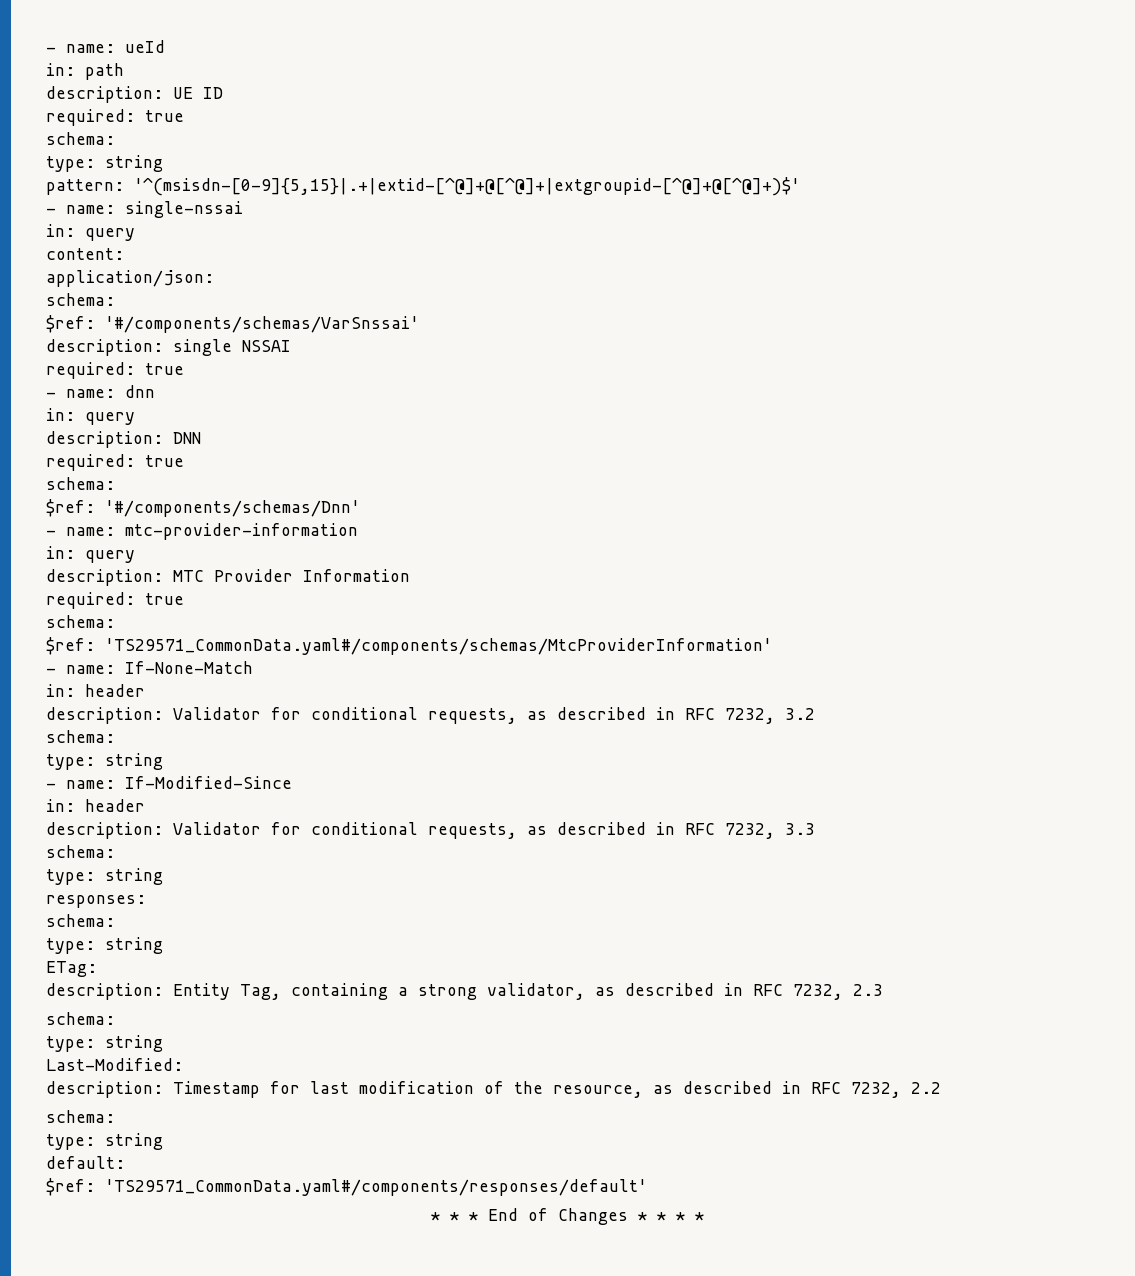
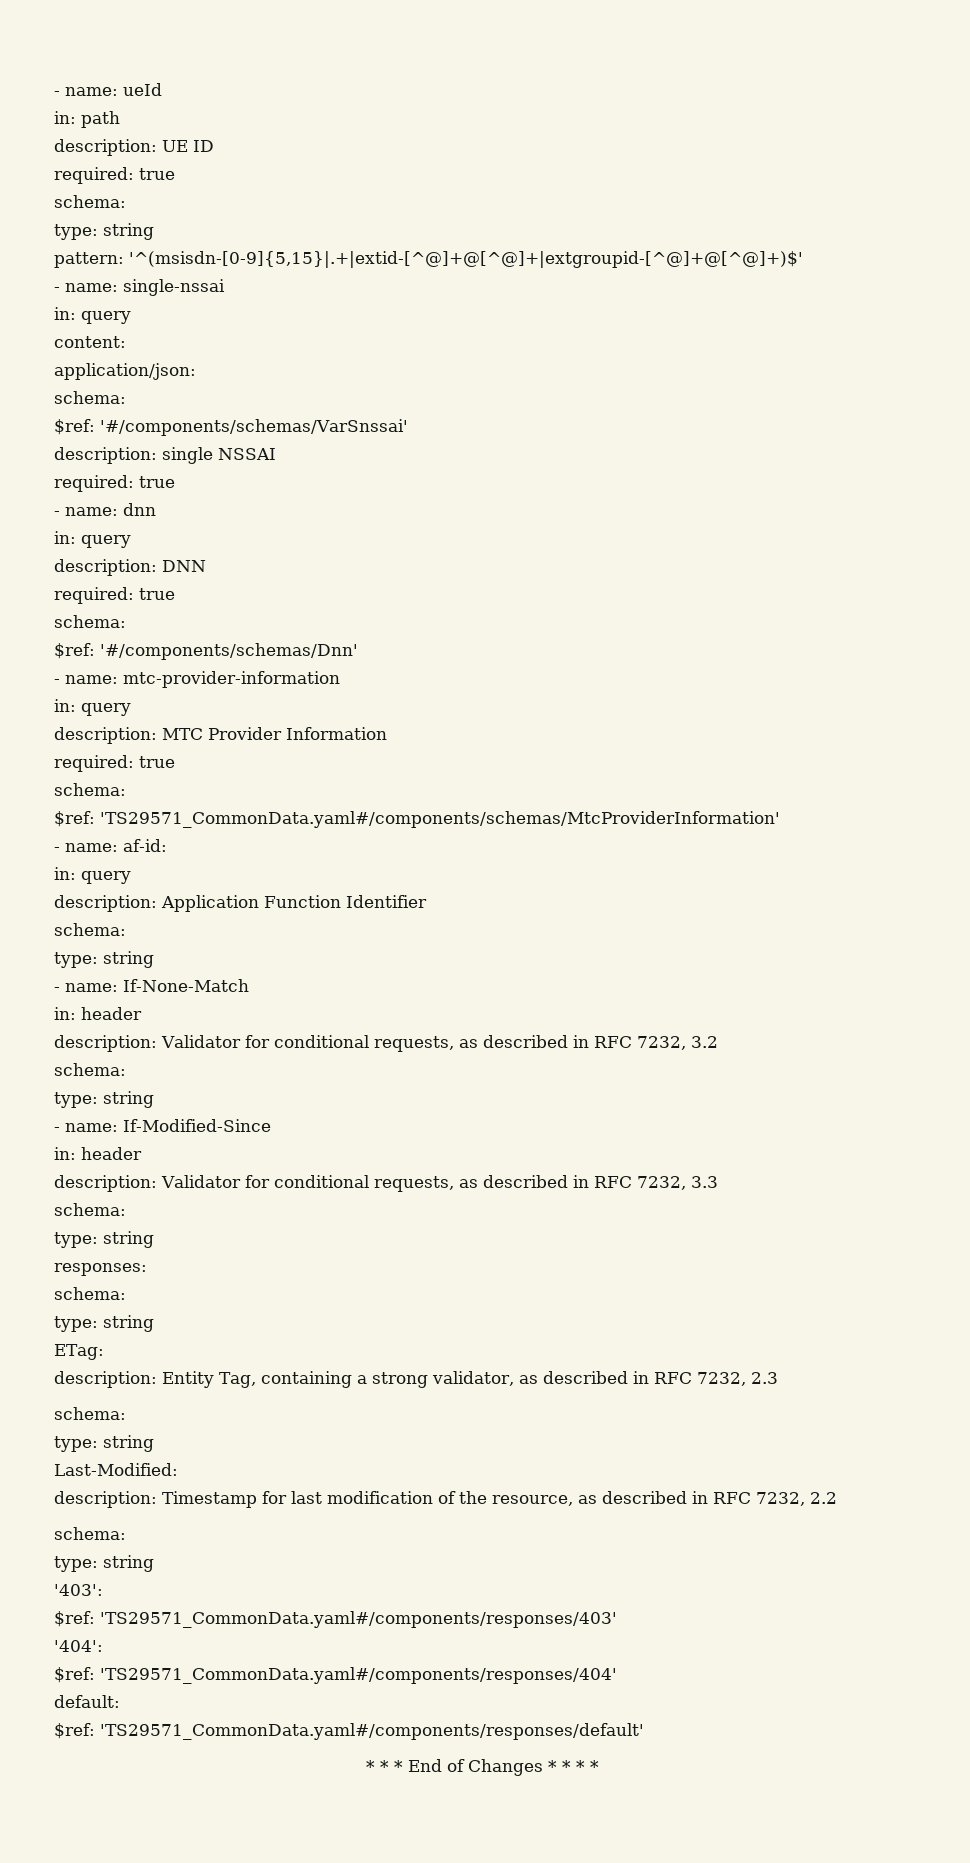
+ - name: af-id:
+ in: query
+ description: Application Function Identifier
+ schema:
+ type: string
+ '403':
+ $ref: 'TS29571_CommonData.yaml#/components/responses/403'
+ '404':
+ $ref: 'TS29571_CommonData.yaml#/components/responses/404'

